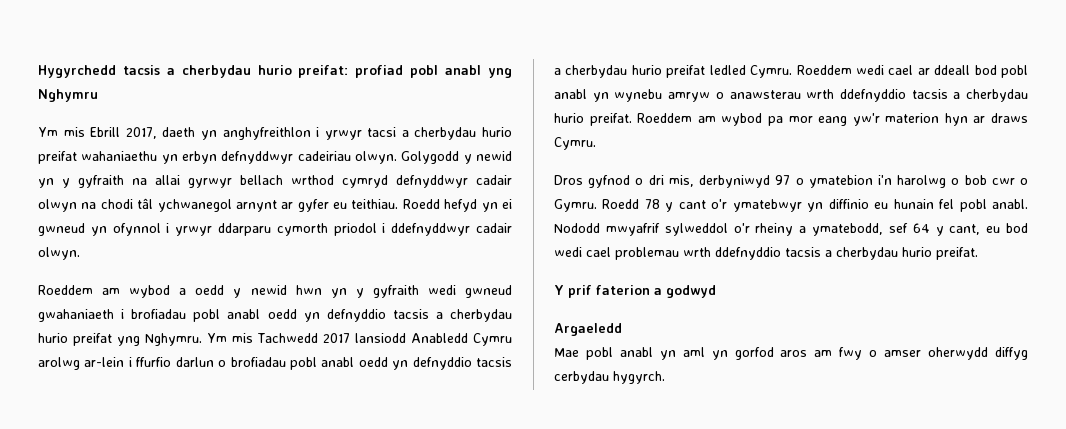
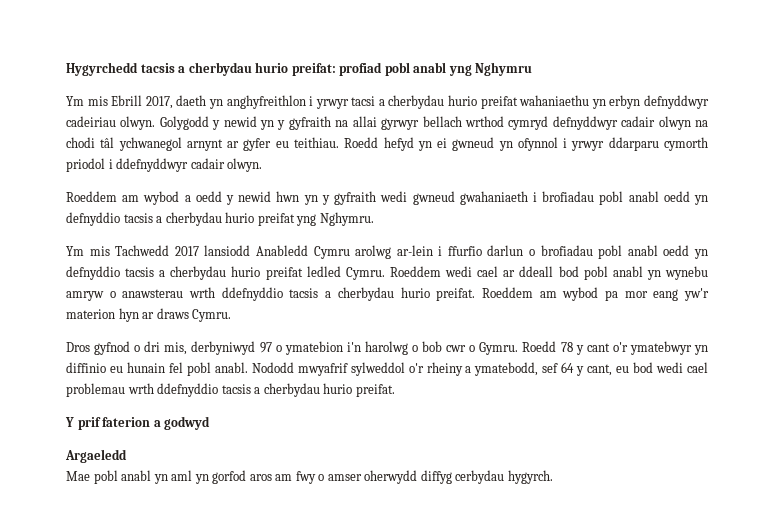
- Roeddem am wybod a oedd y newid hwn yn y gyfraith wedi gwneud gwahaniaeth i brofiadau pobl anabl oedd yn defnyddio tacsis a cherbydau hurio preifat yng Nghymru. Ym mis Tachwedd 2017 lansiodd Anabledd Cymru arolwg ar-lein i ffurfio darlun o brofiadau pobl anabl oedd yn defnyddio tacsis a cherbydau hurio preifat ledled Cymru.
+ Roeddem am wybod a oedd y newid hwn yn y gyfraith wedi gwneud gwahaniaeth i brofiadau pobl anabl oedd yn defnyddio tacsis a cherbydau hurio preifat yng Nghymru.
+ Ym mis Tachwedd 2017 lansiodd Anabledd Cymru arolwg ar-lein i ffurfio darlun o brofiadau pobl anabl oedd yn defnyddio tacsis a cherbydau hurio preifat ledled Cymru.

